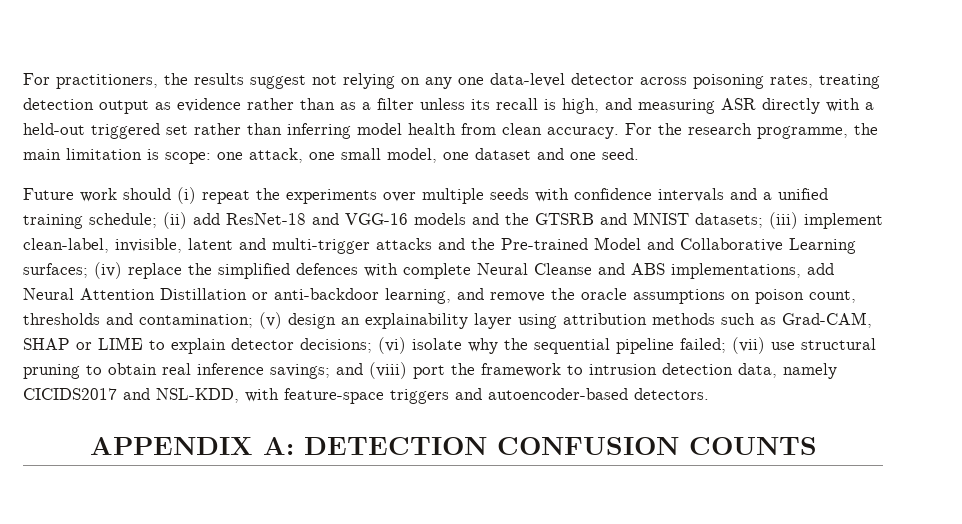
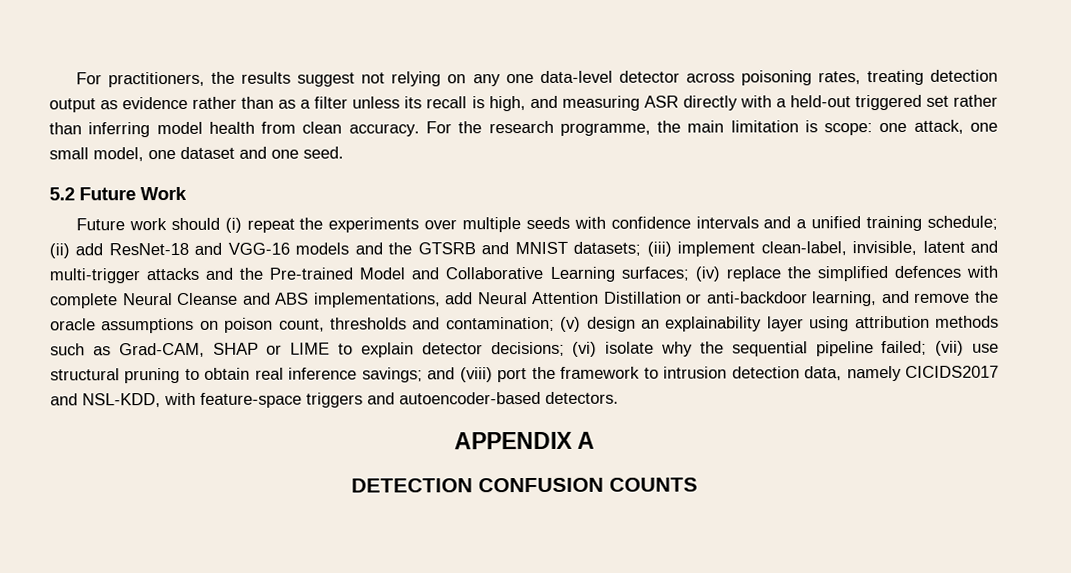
+ 5.2 Future Work
- APPENDIX A: DETECTION CONFUSION COUNTS
+ APPENDIX A
+ DETECTION CONFUSION COUNTS

